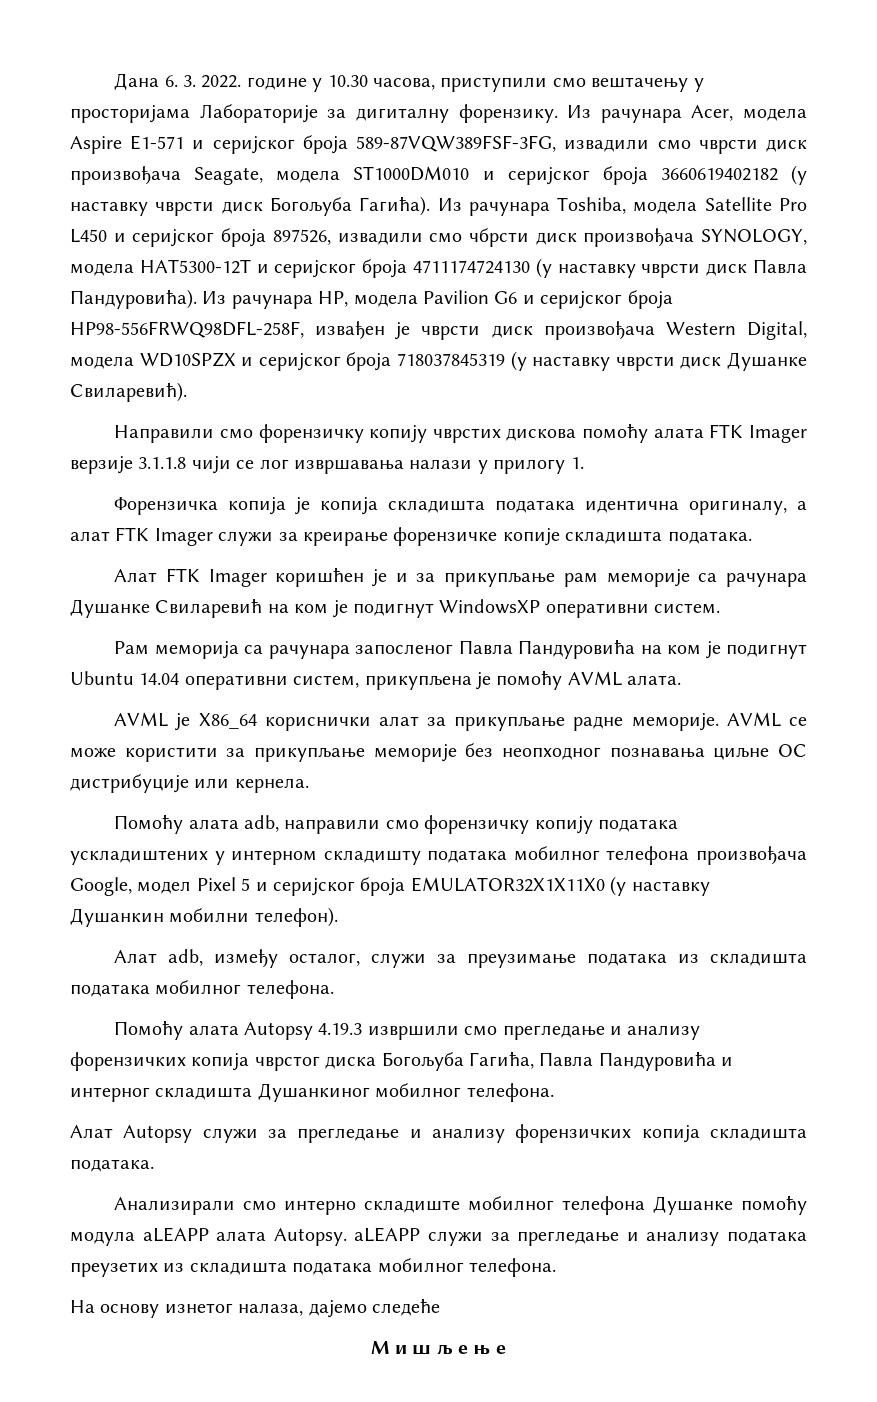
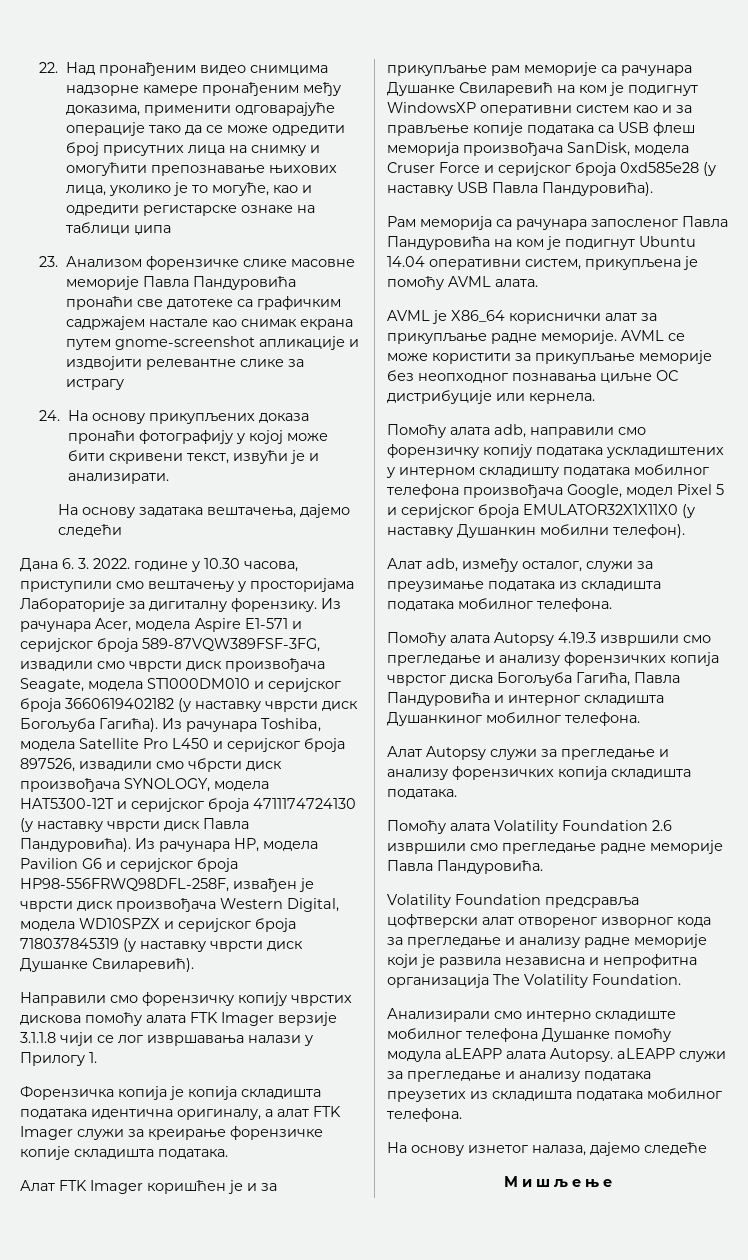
+ 22. Над пронађеним видео снимцима надзорне камере пронађеним међу доказима, применити одговарајуће операције тако да се може одредити број присутних лица на снимку и омогућити препознавање њихових лица, уколико је то могуће, као и одредити регистарске ознаке на таблици џипа
+ 23. Анализом форензичке слике масовне меморије Павла Пандуровића пронаћи све датотеке са графичким садржајем настале као снимак екрана путем gnome-screenshot апликације и издвојити релевантне слике за истрагу
+ 24. На основу прикупљених доказа пронаћи фотографију у којој може бити скривени текст, извући је и анализирати.
+ На основу задатака вештачења, дајемо следећи
- Направили смо форензичку копију чврстих дискова помоћу алата FTK Imager верзије 3.1.1.8 чији се лог извршавања налази у прилогу 1.
+ Направили смо форензичку копију чврстих дискова помоћу алата FTK Imager верзије 3.1.1.8 чији се лог извршавања налази у Прилогу 1.
- Алат FTK Imager коришћен је и за прикупљање рам меморије са рачунара Душанке Свиларевић на ком је подигнут WindowsXP оперативни систем.
+ Алат FTK Imager коришћен је и за прикупљање рам меморије са рачунара Душанке Свиларевић на ком је подигнут WindowsXP оперативни систем као и за прављење копије података са USB флеш меморија произвођача SanDisk, модела Cruser Force и серијског броја 0xd585e28 (у наставку USB Павла Пандуровића).
+ Помоћу алата Volatility Foundation 2.6 извршили смо прегледање радне меморије Павла Пандуровића.
+ Volatility Foundation предсравља цофтверски алат отвореног изворног кода за прегледање и анализу радне меморије који је развила независна и непрофитна организација The Volatility Foundation.

